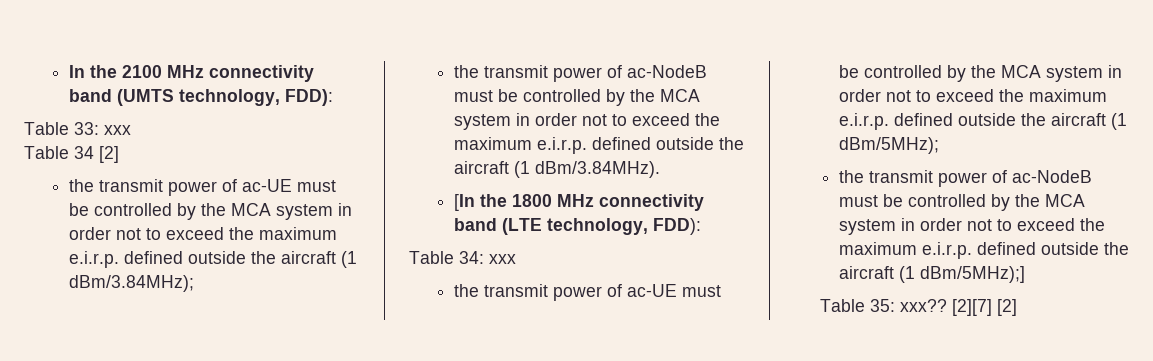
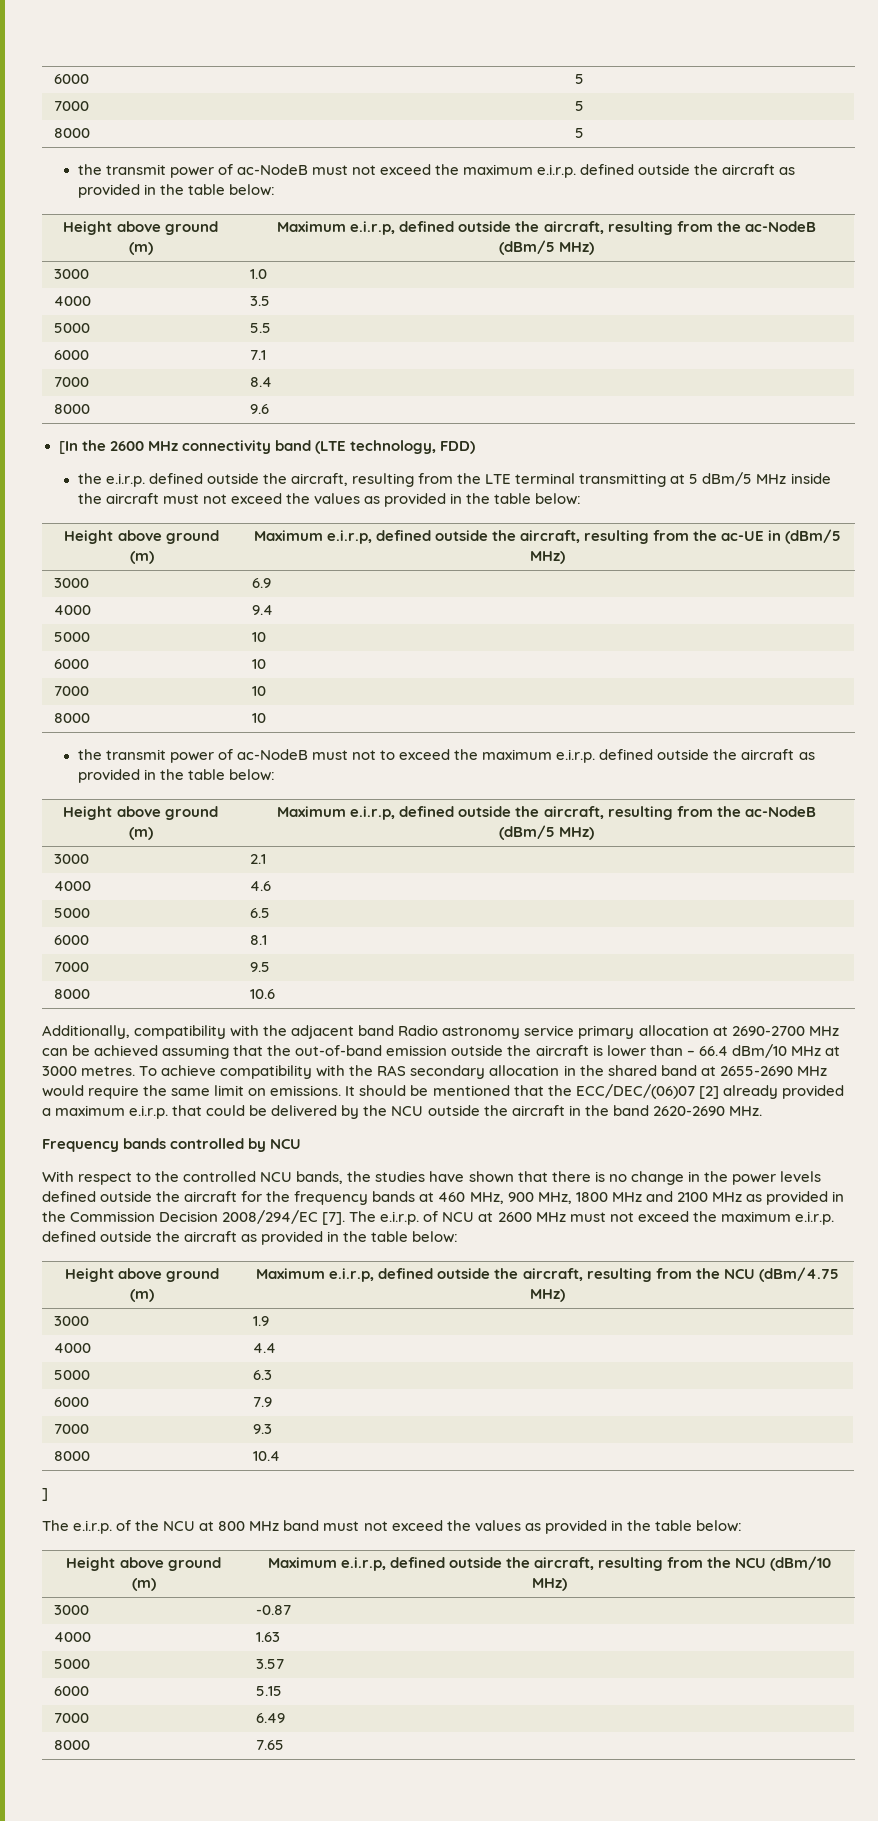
- In the 2100 MHz connectivity band (UMTS technology, FDD):
- Table 33: xxx
- Table 34 [2]
- the transmit power of ac-UE must be controlled by the MCA system in order not to exceed the maximum e.i.r.p. defined outside the aircraft (1 dBm/3.84MHz);
- the transmit power of ac-NodeB must be controlled by the MCA system in order not to exceed the maximum e.i.r.p. defined outside the aircraft (1 dBm/3.84MHz).
- [In the 1800 MHz connectivity band (LTE technology, FDD):
- Table 34: xxx
- the transmit power of ac-UE must be controlled by the MCA system in order not to exceed the maximum e.i.r.p. defined outside the aircraft (1 dBm/5MHz);
- the transmit power of ac-NodeB must be controlled by the MCA system in order not to exceed the maximum e.i.r.p. defined outside the aircraft (1 dBm/5MHz);]
- Table 35: xxx?? [2][7] [2]
+ 6000 | 5
+ 7000 | 5
+ 8000 | 5
+ the transmit power of ac-NodeB must not exceed the maximum e.i.r.p. defined outside the aircraft as provided in the table below:
+ Height above ground (m) | Maximum e.i.r.p, defined outside the aircraft, resulting from the ac-NodeB (dBm/5 MHz)
+ 3000 | 1.0
+ 4000 | 3.5
+ 5000 | 5.5
+ 6000 | 7.1
+ 7000 | 8.4
+ 8000 | 9.6
+ [In the 2600 MHz connectivity band (LTE technology, FDD)
+ the e.i.r.p. defined outside the aircraft, resulting from the LTE terminal transmitting at 5 dBm/5 MHz inside the aircraft must not exceed the values as provided in the table below:
+ Height above ground (m) | Maximum e.i.r.p, defined outside the aircraft, resulting from the ac-UE in (dBm/5 MHz)
+ 3000 | 6.9
+ 4000 | 9.4
+ 5000 | 10
+ 6000 | 10
+ 7000 | 10
+ 8000 | 10
+ the transmit power of ac-NodeB must not to exceed the maximum e.i.r.p. defined outside the aircraft as provided in the table below:
+ Height above ground (m) | Maximum e.i.r.p, defined outside the aircraft, resulting from the ac-NodeB (dBm/5 MHz)
+ 3000 | 2.1
+ 4000 | 4.6
+ 5000 | 6.5
+ 6000 | 8.1
+ 7000 | 9.5
+ 8000 | 10.6
+ Additionally, compatibility with the adjacent band Radio astronomy service primary allocation at 2690-2700 MHz can be achieved assuming that the out-of-band emission outside the aircraft is lower than – 66.4 dBm/10 MHz at 3000 metres. To achieve compatibility with the RAS secondary allocation in the shared band at 2655-2690 MHz would require the same limit on emissions. It should be mentioned that the ECC/DEC/(06)07 [2] already provided a maximum e.i.r.p. that could be delivered by the NCU outside the aircraft in the band 2620-2690 MHz.
+ Frequency bands controlled by NCU
+ With respect to the controlled NCU bands, the studies have shown that there is no change in the power levels defined outside the aircraft for the frequency bands at 460 MHz, 900 MHz, 1800 MHz and 2100 MHz as provided in the Commission Decision 2008/294/EC [7]. The e.i.r.p. of NCU at 2600 MHz must not exceed the maximum e.i.r.p. defined outside the aircraft as provided in the table below:
+ Height above ground (m) | Maximum e.i.r.p, defined outside the aircraft, resulting from the NCU (dBm/4.75 MHz)
+ 3000 | 1.9
+ 4000 | 4.4
+ 5000 | 6.3
+ 6000 | 7.9
+ 7000 | 9.3
+ 8000 | 10.4
+ ]
+ The e.i.r.p. of the NCU at 800 MHz band must not exceed the values as provided in the table below:
+ Height above ground (m) | Maximum e.i.r.p, defined outside the aircraft, resulting from the NCU (dBm/10 MHz)
+ 3000 | -0.87
+ 4000 | 1.63
+ 5000 | 3.57
+ 6000 | 5.15
+ 7000 | 6.49
+ 8000 | 7.65

